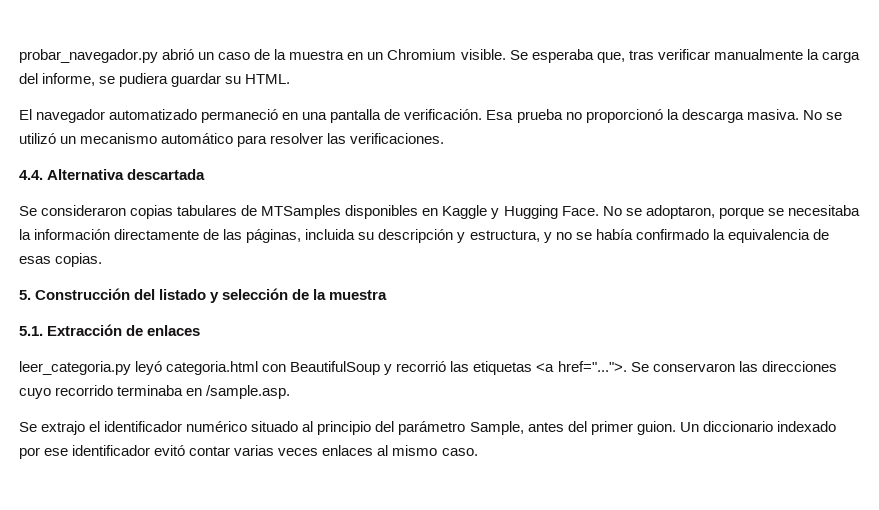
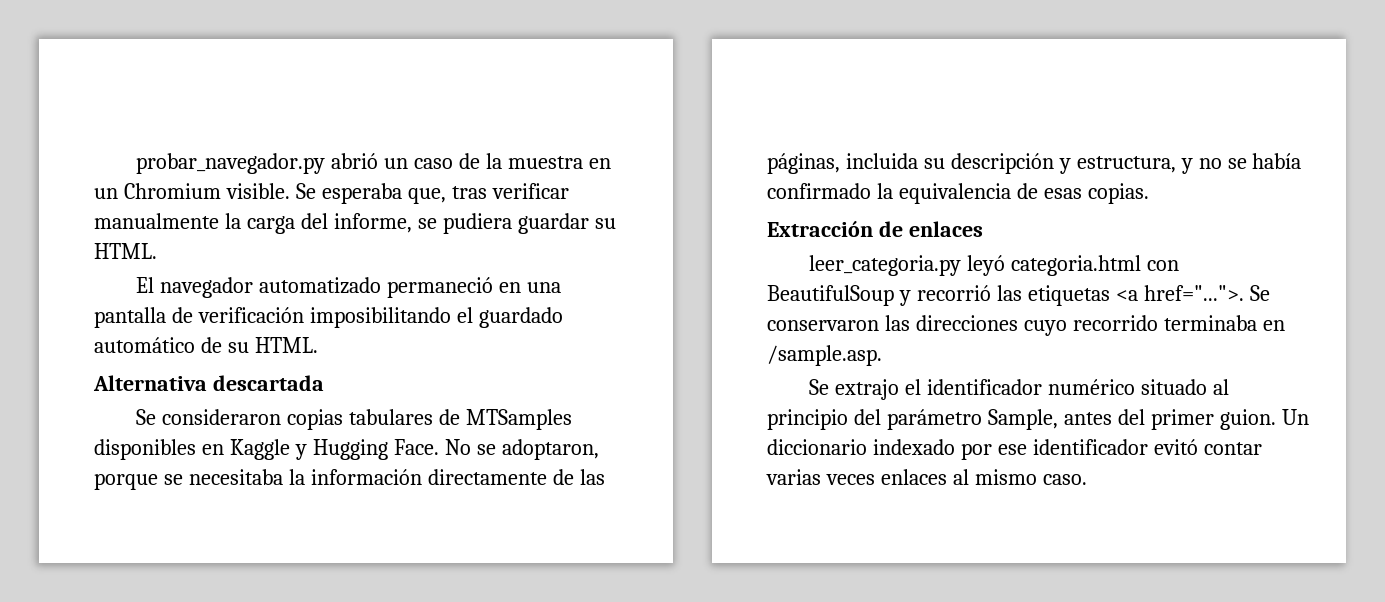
- El navegador automatizado permaneció en una pantalla de verificación. Esa prueba no proporcionó la descarga masiva. No se utilizó un mecanismo automático para resolver las verificaciones.
- 4.4. Alternativa descartada
+ El navegador automatizado permaneció en una pantalla de verificación imposibilitando el guardado automático de su HTML.
+ Alternativa descartada
- 5. Construcción del listado y selección de la muestra
- 5.1. Extracción de enlaces
+ Extracción de enlaces

